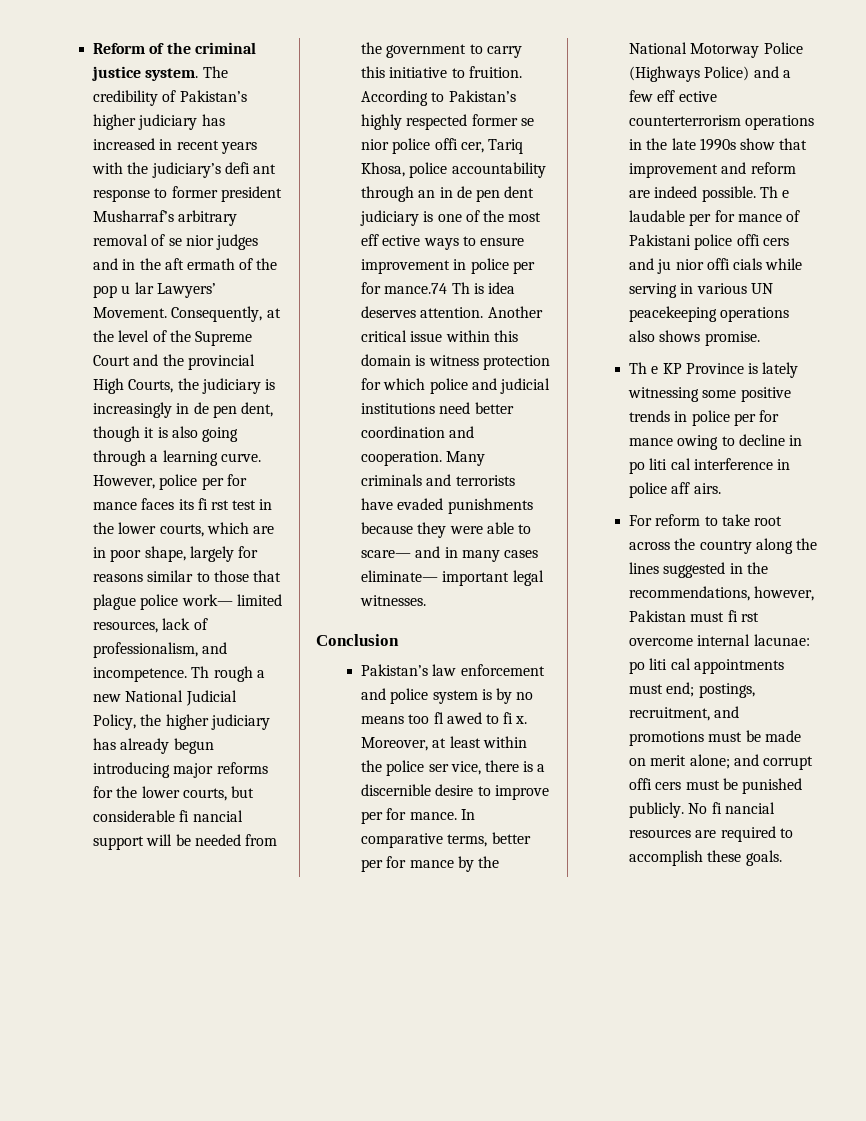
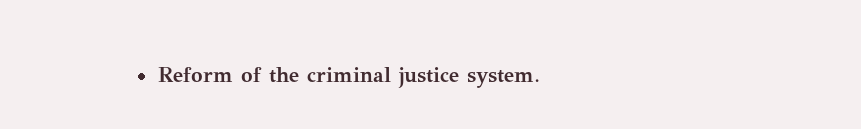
- The credibility of Pakistan’s higher judiciary has increased in recent years with the judiciary’s defi ant response to former president Musharraf’s arbitrary removal of se nior judges and in the aft ermath of the pop u lar Lawyers’ Movement. Consequently, at the level of the Supreme Court and the provincial High Courts, the judiciary is increasingly in de pen dent, though it is also going through a learning curve. However, police per for mance faces its fi rst test in the lower courts, which are in poor shape, largely for reasons similar to those that plague police work— limited resources, lack of professionalism, and incompetence. Th rough a new National Judicial Policy, the higher judiciary has already begun introducing major reforms for the lower courts, but considerable fi nancial support will be needed from the government to carry this initiative to fruition. According to Pakistan’s highly respected former se nior police offi cer, Tariq Khosa, police accountability through an in de pen dent judiciary is one of the most eff ective ways to ensure improvement in police per for mance.74 Th is idea deserves attention. Another critical issue within this domain is witness protection for which police and judicial institutions need better coordination and cooperation. Many criminals and terrorists have evaded punishments because they were able to scare— and in many cases eliminate— important legal witnesses.
- Conclusion
- Pakistan’s law enforcement and police system is by no means too fl awed to fi x. Moreover, at least within the police ser vice, there is a discernible desire to improve per for mance. In comparative terms, better per for mance by the National Motorway Police (Highways Police) and a few eff ective counterterrorism operations in the late 1990s show that improvement and reform are indeed possible. Th e laudable per for mance of Pakistani police offi cers and ju nior offi cials while serving in various UN peacekeeping operations also shows promise.
- Th e KP Province is lately witnessing some positive trends in police per for mance owing to decline in po liti cal interference in police aff airs.
- For reform to take root across the country along the lines suggested in the recommendations, however, Pakistan must fi rst overcome internal lacunae: po liti cal appointments must end; postings, recruitment, and promotions must be made on merit alone; and corrupt offi cers must be punished publicly. No fi nancial resources are required to accomplish these goals.

